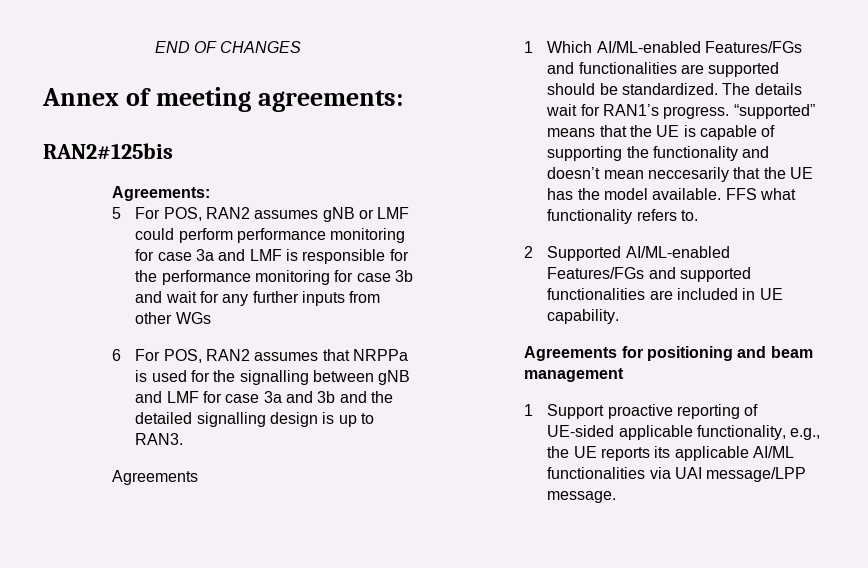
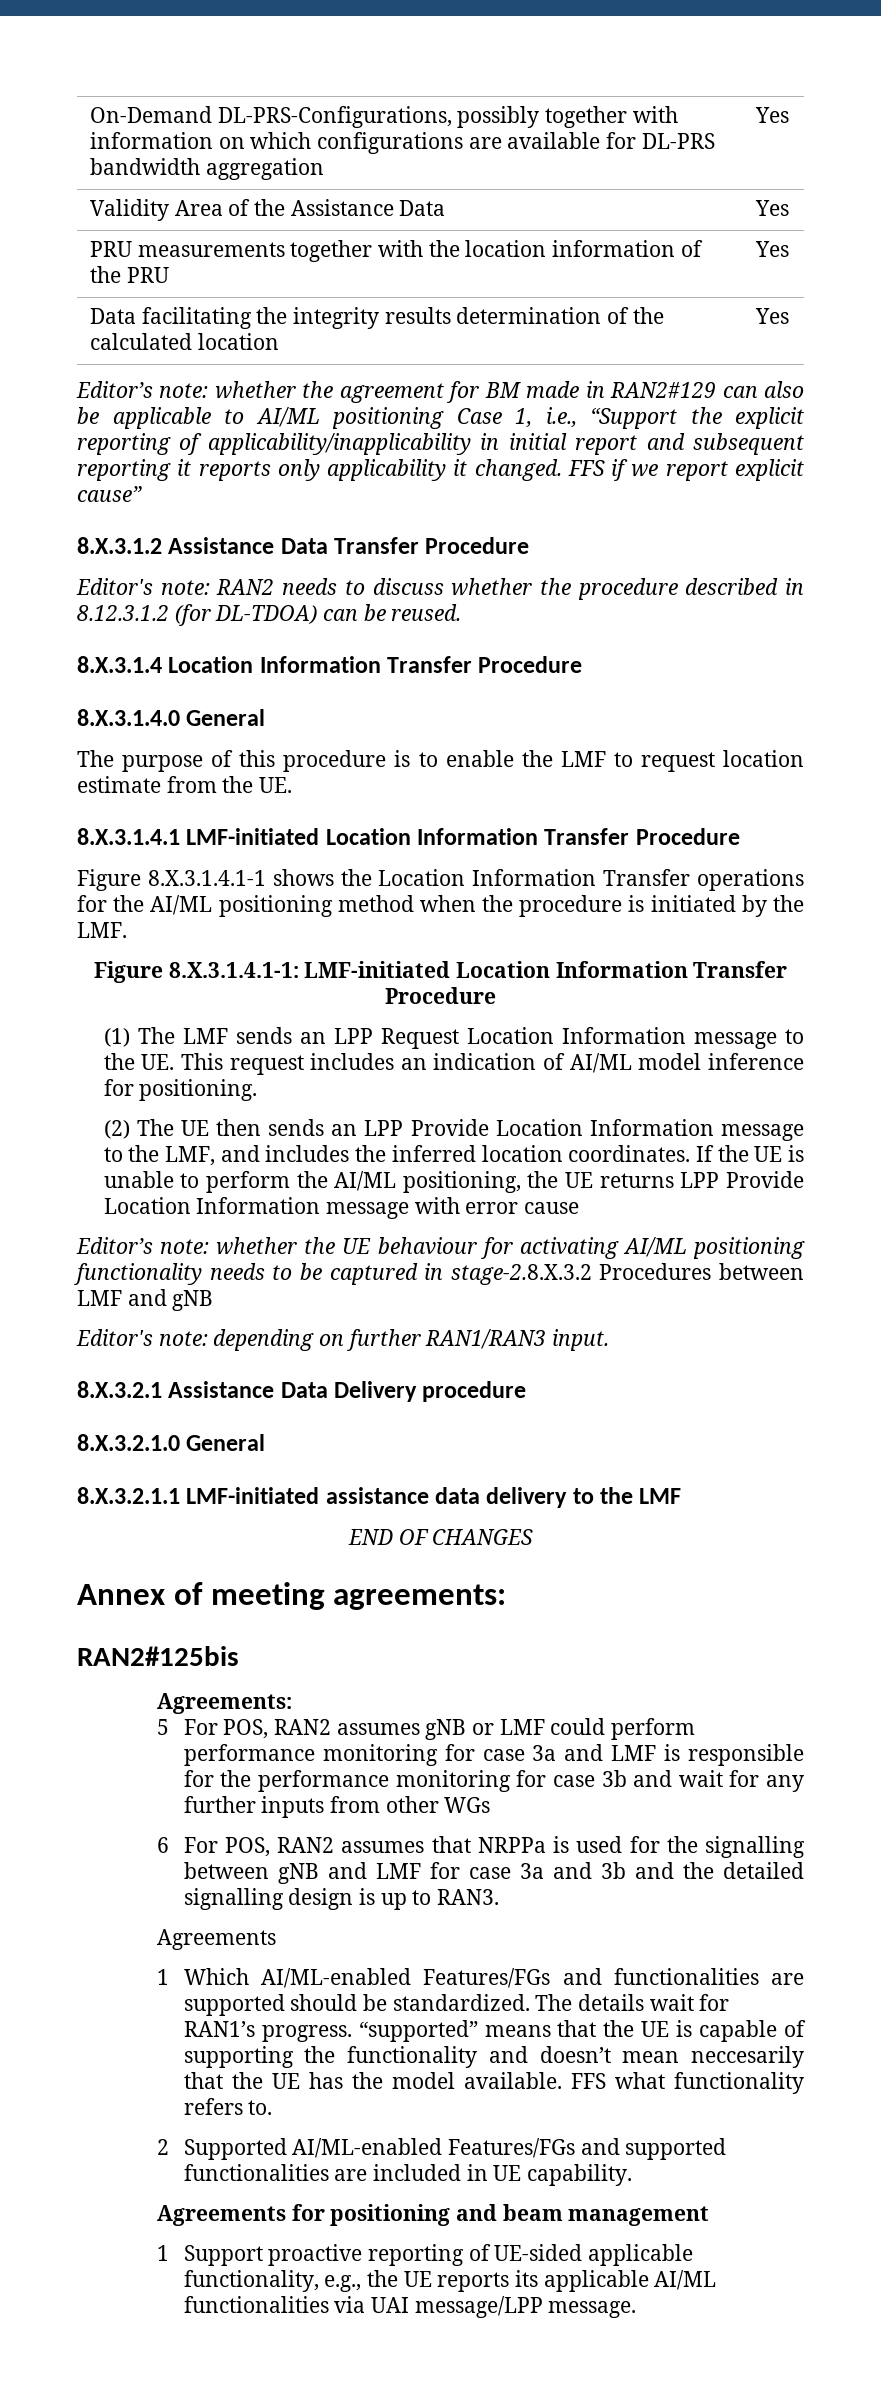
+ On-Demand DL-PRS-Configurations, possibly together with information on which configurations are available for DL-PRS bandwidth aggregation | Yes
+ Validity Area of the Assistance Data | Yes
+ PRU measurements together with the location information of the PRU | Yes
+ Data facilitating the integrity results determination of the calculated location | Yes
+ Editor’s note: whether the agreement for BM made in RAN2#129 can also be applicable to AI/ML positioning Case 1, i.e., “Support the explicit reporting of applicability/inapplicability in initial report and subsequent reporting it reports only applicability it changed. FFS if we report explicit cause”
+ 8.X.3.1.2 Assistance Data Transfer Procedure
+ Editor's note: RAN2 needs to discuss whether the procedure described in 8.12.3.1.2 (for DL-TDOA) can be reused.
+ 8.X.3.1.4 Location Information Transfer Procedure
+ 8.X.3.1.4.0 General
+ The purpose of this procedure is to enable the LMF to request location estimate from the UE.
+ 8.X.3.1.4.1 LMF-initiated Location Information Transfer Procedure
+ Figure 8.X.3.1.4.1-1 shows the Location Information Transfer operations for the AI/ML positioning method when the procedure is initiated by the LMF.
+ Figure 8.X.3.1.4.1-1: LMF-initiated Location Information Transfer Procedure
+ (1) The LMF sends an LPP Request Location Information message to the UE. This request includes an indication of AI/ML model inference for positioning.
+ (2) The UE then sends an LPP Provide Location Information message to the LMF, and includes the inferred location coordinates. If the UE is unable to perform the AI/ML positioning, the UE returns LPP Provide Location Information message with error cause
+ Editor’s note: whether the UE behaviour for activating AI/ML positioning functionality needs to be captured in stage-2.8.X.3.2 Procedures between LMF and gNB
+ Editor's note: depending on further RAN1/RAN3 input.
+ 8.X.3.2.1 Assistance Data Delivery procedure
+ 8.X.3.2.1.0 General
+ 8.X.3.2.1.1 LMF-initiated assistance data delivery to the LMF

